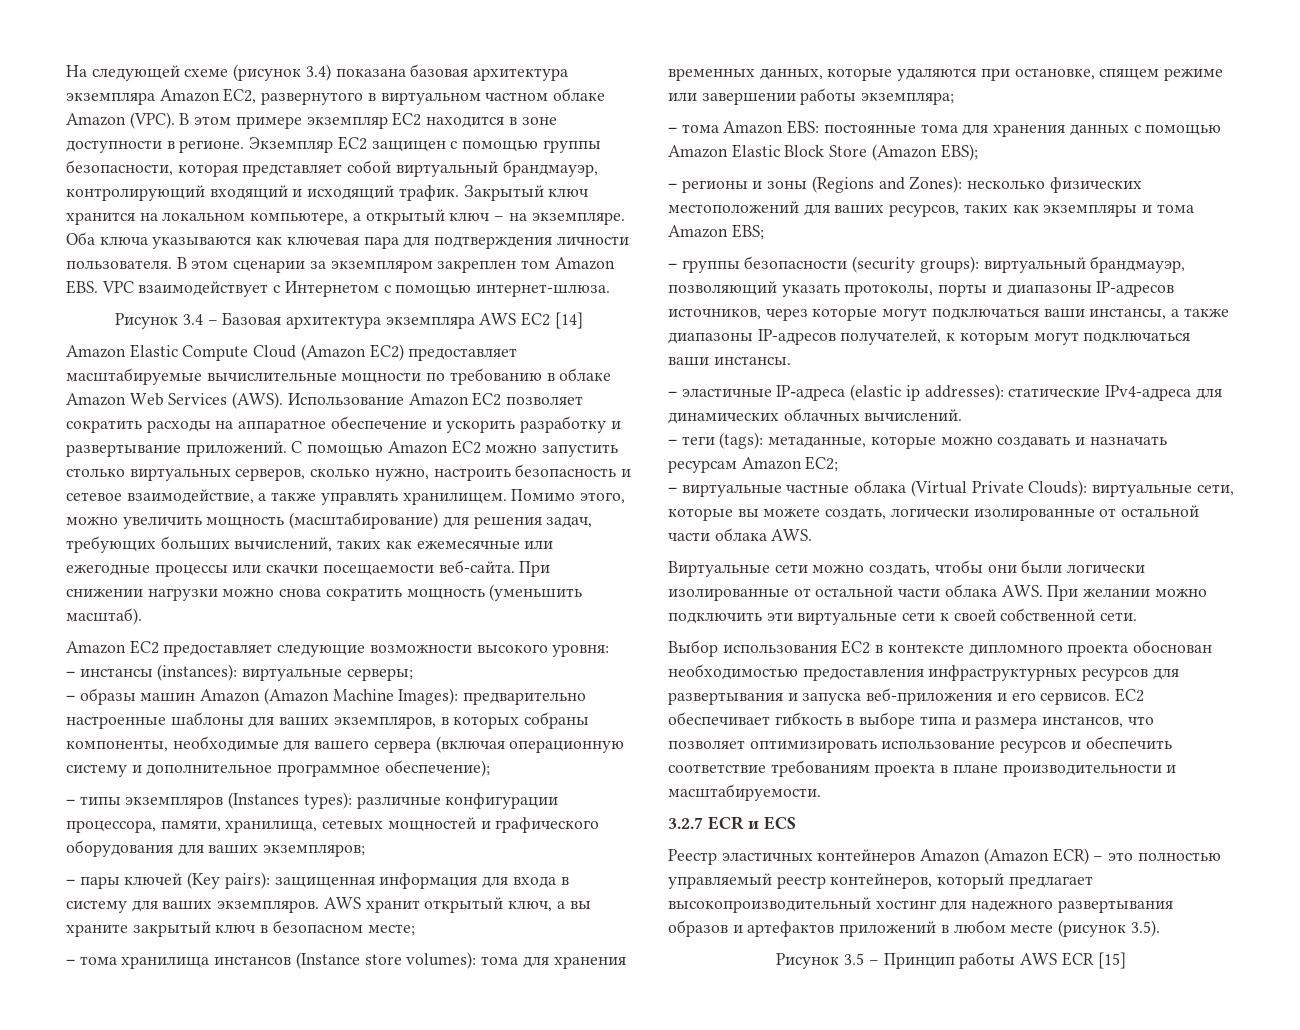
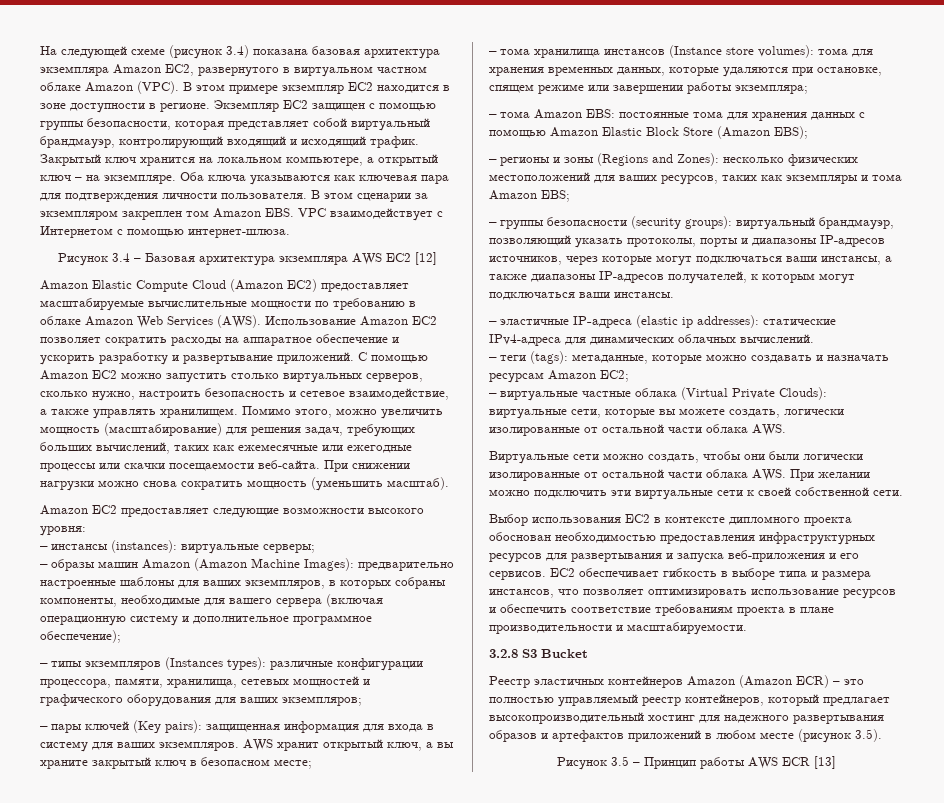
- Рисунок 3.4 – Базовая архитектура экземпляра AWS EC2 [14]
+ Рисунок 3.4 – Базовая архитектура экземпляра AWS EC2 [12]
- 3.2.7 ECR и ECS
+ 3.2.8 S3 Bucket
- Рисунок 3.5 – Принцип работы AWS ECR [15]
+ Рисунок 3.5 – Принцип работы AWS ECR [13]

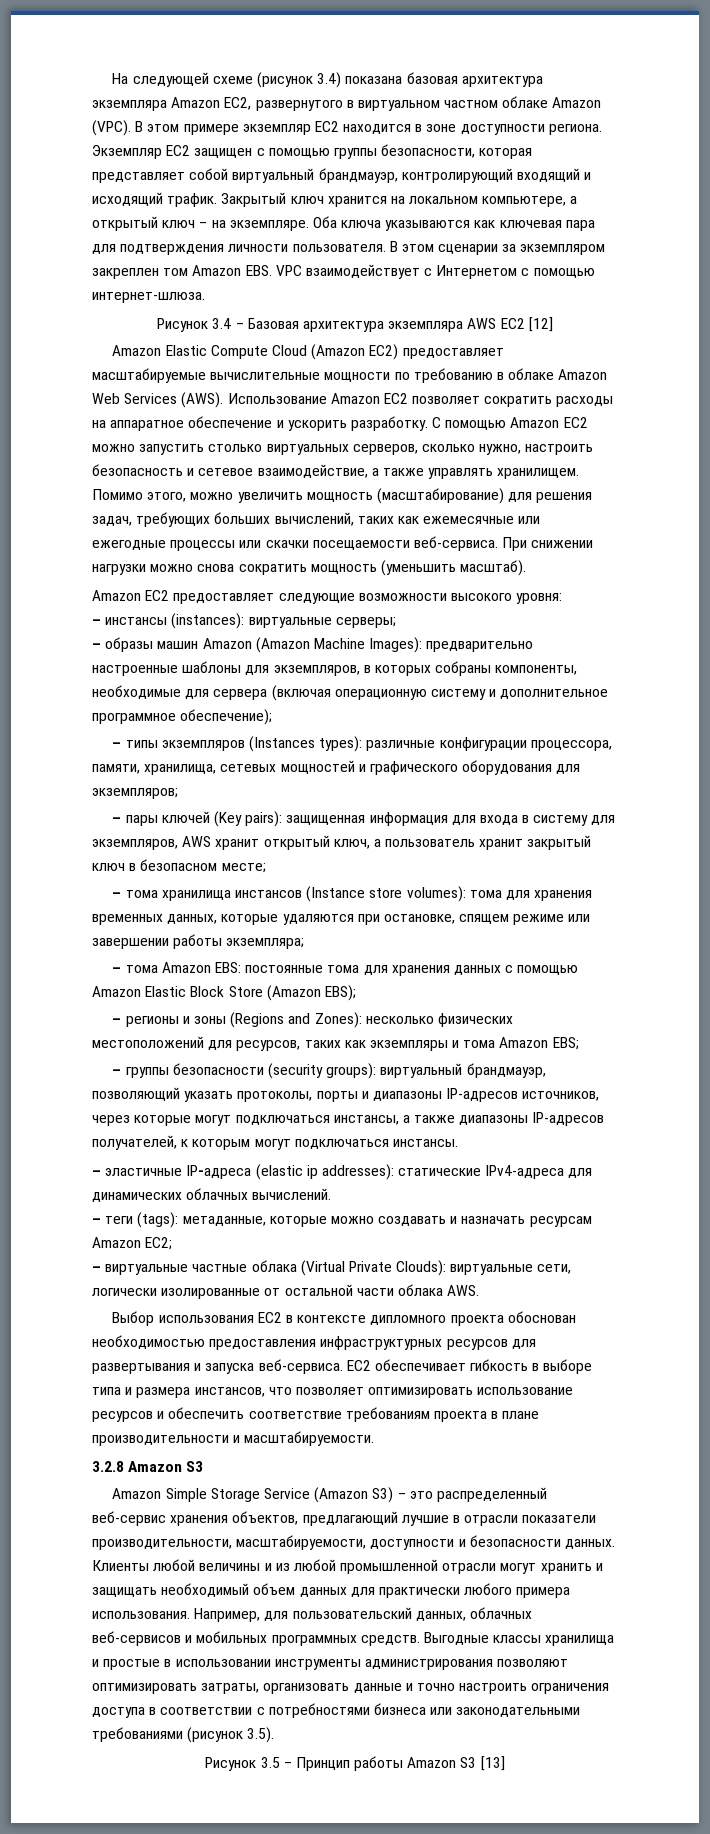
- В этом примере экземпляр EC2 находится в зоне доступности в регионе.
+ В этом примере экземпляр EC2 находится в зоне доступности региона.
- Использование Amazon EC2 позволяет сократить расходы на аппаратное обеспечение и ускорить разработку и развертывание приложений.
+ Использование Amazon EC2 позволяет сократить расходы на аппаратное обеспечение и ускорить разработку.
- Помимо этого, можно увеличить мощность (масштабирование) для решения задач, требующих больших вычислений, таких как ежемесячные или ежегодные процессы или скачки посещаемости веб-сайта.
+ Помимо этого, можно увеличить мощность (масштабирование) для решения задач, требующих больших вычислений, таких как ежемесячные или ежегодные процессы или скачки посещаемости веб-сервиса.
- – образы машин Amazon (Amazon Machine Images): предварительно настроенные шаблоны для ваших экземпляров, в которых собраны компоненты, необходимые для вашего сервера (включая операционную систему и дополнительное программное обеспечение);
+ – образы машин Amazon (Amazon Machine Images): предварительно настроенные шаблоны для экземпляров, в которых собраны компоненты, необходимые для сервера (включая операционную систему и дополнительное программное обеспечение);
- – типы экземпляров (Instances types): различные конфигурации процессора, памяти, хранилища, сетевых мощностей и графического оборудования для ваших экземпляров;
+ – типы экземпляров (Instances types): различные конфигурации процессора, памяти, хранилища, сетевых мощностей и графического оборудования для экземпляров;
- – пары ключей (Key pairs): защищенная информация для входа в систему для ваших экземпляров. AWS хранит открытый ключ, а вы храните закрытый ключ в безопасном месте;
+ – пары ключей (Key pairs): защищенная информация для входа в систему для экземпляров, AWS хранит открытый ключ, а пользователь хранит закрытый ключ в безопасном месте;
- – регионы и зоны (Regions and Zones): несколько физических местоположений для ваших ресурсов, таких как экземпляры и тома Amazon EBS;
+ – регионы и зоны (Regions and Zones): несколько физических местоположений для ресурсов, таких как экземпляры и тома Amazon EBS;
- – группы безопасности (security groups): виртуальный брандмауэр, позволяющий указать протоколы, порты и диапазоны IP-адресов источников, через которые могут подключаться ваши инстансы, а также диапазоны IP-адресов получателей, к которым могут подключаться ваши инстансы.
+ – группы безопасности (security groups): виртуальный брандмауэр, позволяющий указать протоколы, порты и диапазоны IP-адресов источников, через которые могут подключаться инстансы, а также диапазоны IP-адресов получателей, к которым могут подключаться инстансы.
- – виртуальные частные облака (Virtual Private Clouds): виртуальные сети, которые вы можете создать, логически изолированные от остальной части облака AWS.
- Виртуальные сети можно создать, чтобы они были логически изолированные от остальной части облака AWS. При желании можно подключить эти виртуальные сети к своей собственной сети.
+ – виртуальные частные облака (Virtual Private Clouds): виртуальные сети, логически изолированные от остальной части облака AWS.
- Выбор использования EC2 в контексте дипломного проекта обоснован необходимостью предоставления инфраструктурных ресурсов для развертывания и запуска веб-приложения и его сервисов.
+ Выбор использования EC2 в контексте дипломного проекта обоснован необходимостью предоставления инфраструктурных ресурсов для развертывания и запуска веб-сервиса.
- 3.2.8 S3 Bucket
- Реестр эластичных контейнеров Amazon (Amazon ECR) – это полностью управляемый реестр контейнеров, который предлагает высокопроизводительный хостинг для надежного развертывания образов и артефактов приложений в любом месте (рисунок 3.5).
+ 3.2.8 Amazon S3
+ Amazon Simple Storage Service (Amazon S3) – это распределенный веб-сервис хранения объектов, предлагающий лучшие в отрасли показатели производительности, масштабируемости, доступности и безопасности данных. Клиенты любой величины и из любой промышленной отрасли могут хранить и защищать необходимый объем данных для практически любого примера использования. Например, для пользовательский данных, облачных веб-сервисов и мобильных программных средств. Выгодные классы хранилища и простые в использовании инструменты администрирования позволяют оптимизировать затраты, организовать данные и точно настроить ограничения доступа в соответствии с потребностями бизнеса или законодательными требованиями (рисунок 3.5).
- Рисунок 3.5 – Принцип работы AWS ECR [13]
+ Рисунок 3.5 – Принцип работы Amazon S3 [13]

